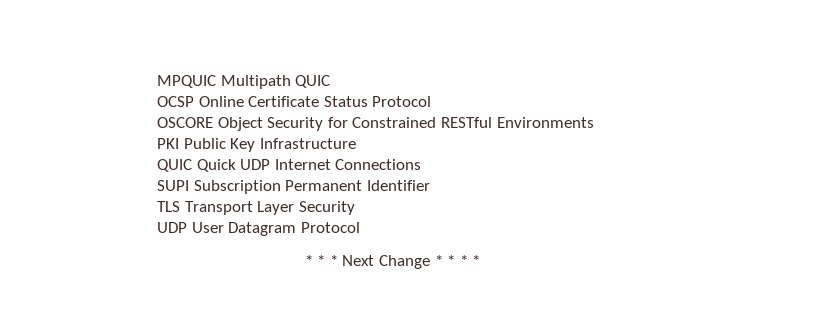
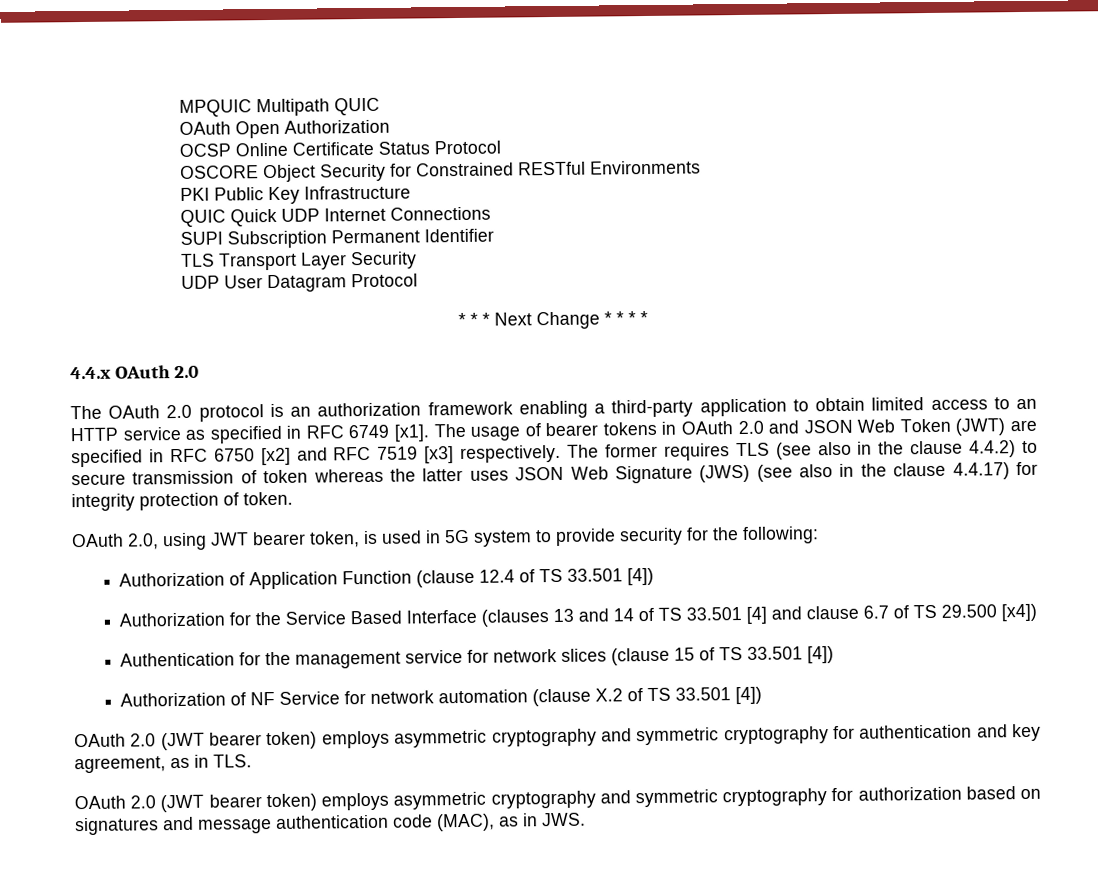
+ OAuth Open Authorization
+ 4.4.x OAuth 2.0
+ The OAuth 2.0 protocol is an authorization framework enabling a third-party application to obtain limited access to an HTTP service as specified in RFC 6749 [x1]. The usage of bearer tokens in OAuth 2.0 and JSON Web Token (JWT) are specified in RFC 6750 [x2] and RFC 7519 [x3] respectively. The former requires TLS (see also in the clause 4.4.2) to secure transmission of token whereas the latter uses JSON Web Signature (JWS) (see also in the clause 4.4.17) for integrity protection of token.
+ OAuth 2.0, using JWT bearer token, is used in 5G system to provide security for the following:
+ Authorization of Application Function (clause 12.4 of TS 33.501 [4])
+ Authorization for the Service Based Interface (clauses 13 and 14 of TS 33.501 [4] and clause 6.7 of TS 29.500 [x4])
+ Authentication for the management service for network slices (clause 15 of TS 33.501 [4])
+ Authorization of NF Service for network automation (clause X.2 of TS 33.501 [4])
+ OAuth 2.0 (JWT bearer token) employs asymmetric cryptography and symmetric cryptography for authentication and key agreement, as in TLS.
+ OAuth 2.0 (JWT bearer token) employs asymmetric cryptography and symmetric cryptography for authorization based on signatures and message authentication code (MAC), as in JWS.

